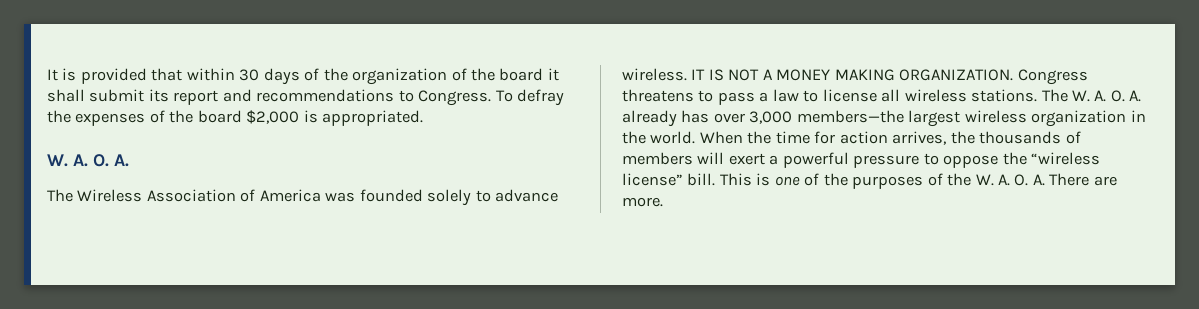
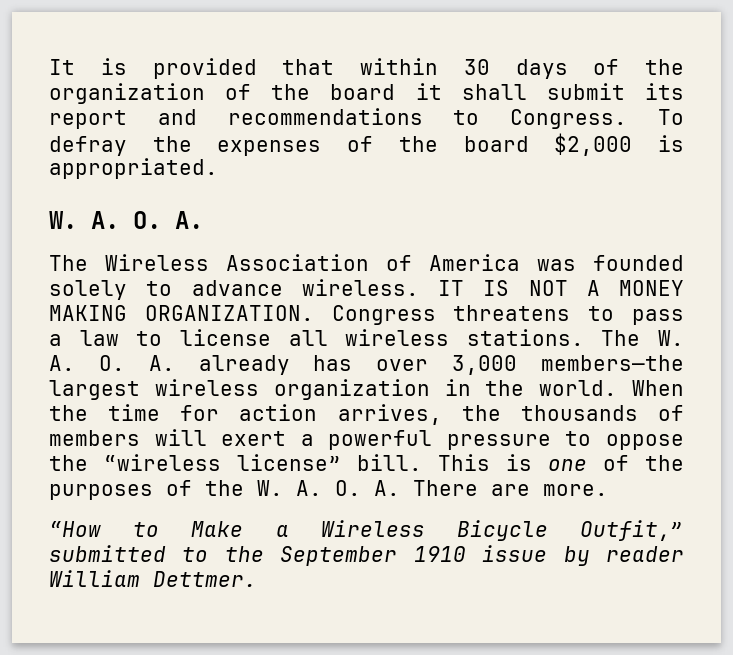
+ “How to Make a Wireless Bicycle Outfit,” submitted to the September 1910 issue by reader William Dettmer.

